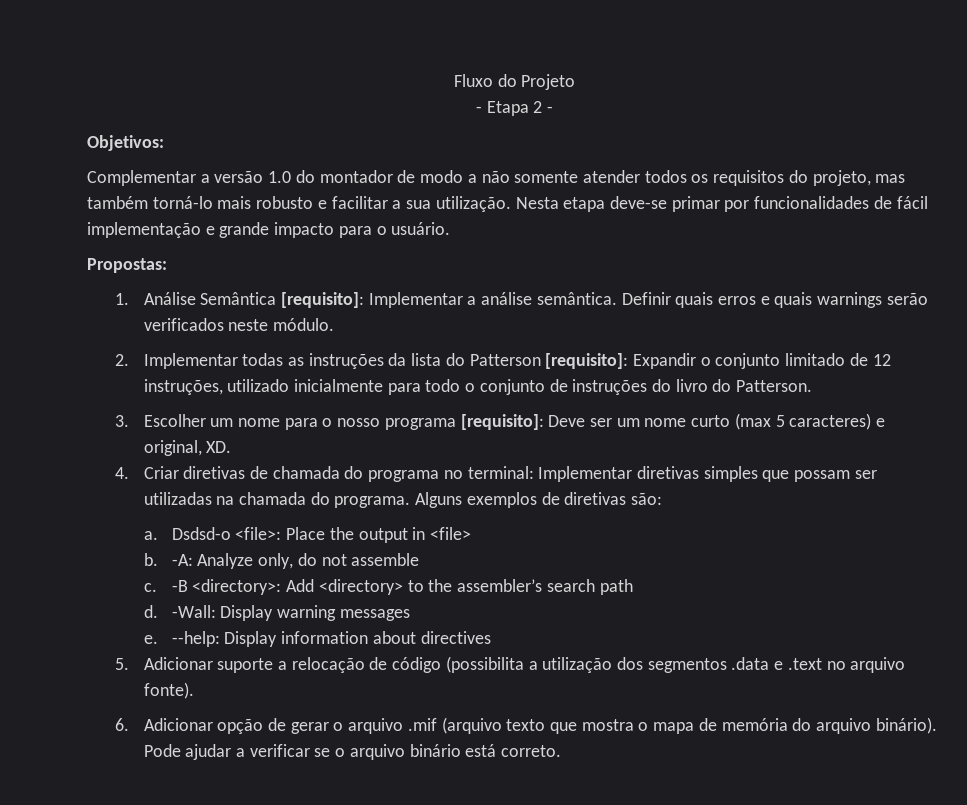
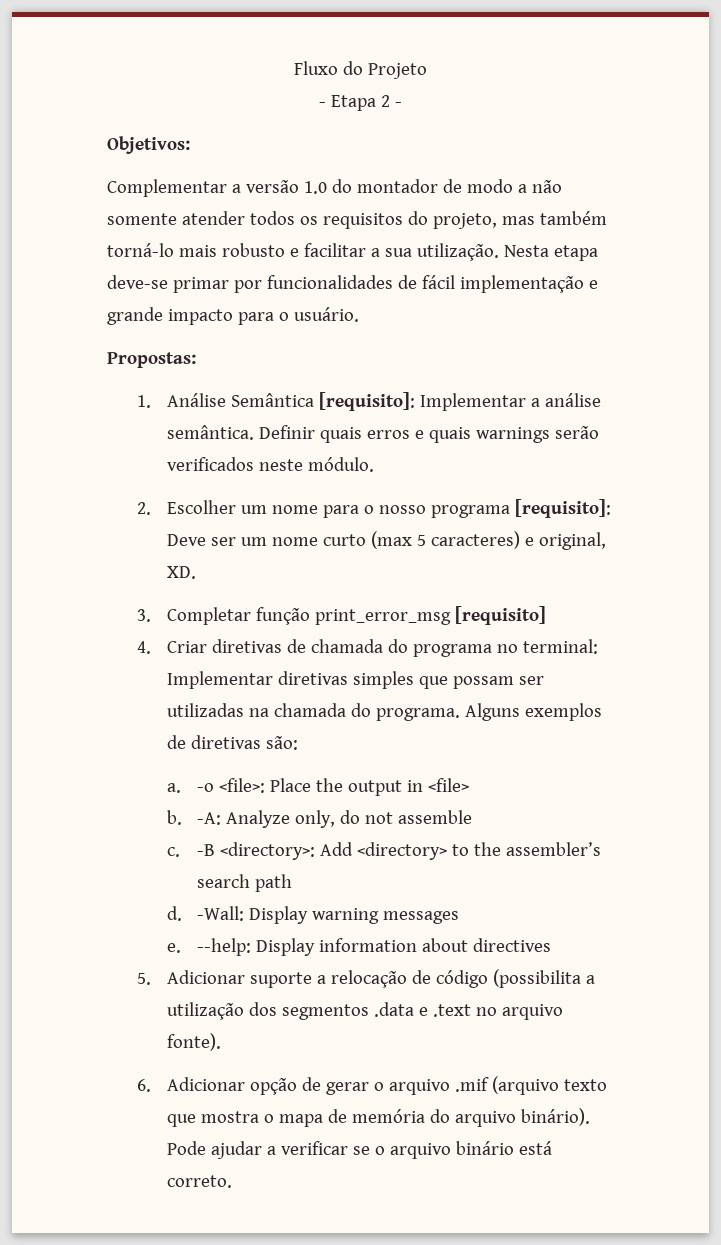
- 2. Implementar todas as instruções da lista do Patterson [requisito]: Expandir o conjunto limitado de 12 instruções, utilizado inicialmente para todo o conjunto de instruções do livro do Patterson.
- 3. Escolher um nome para o nosso programa [requisito]: Deve ser um nome curto (max 5 caracteres) e original, XD.
+ 2. Escolher um nome para o nosso programa [requisito]: Deve ser um nome curto (max 5 caracteres) e original, XD.
+ 3. Completar função print_error_msg [requisito]
- Dsdsd-o <file>: Place the output in <file>
+ -o <file>: Place the output in <file>

